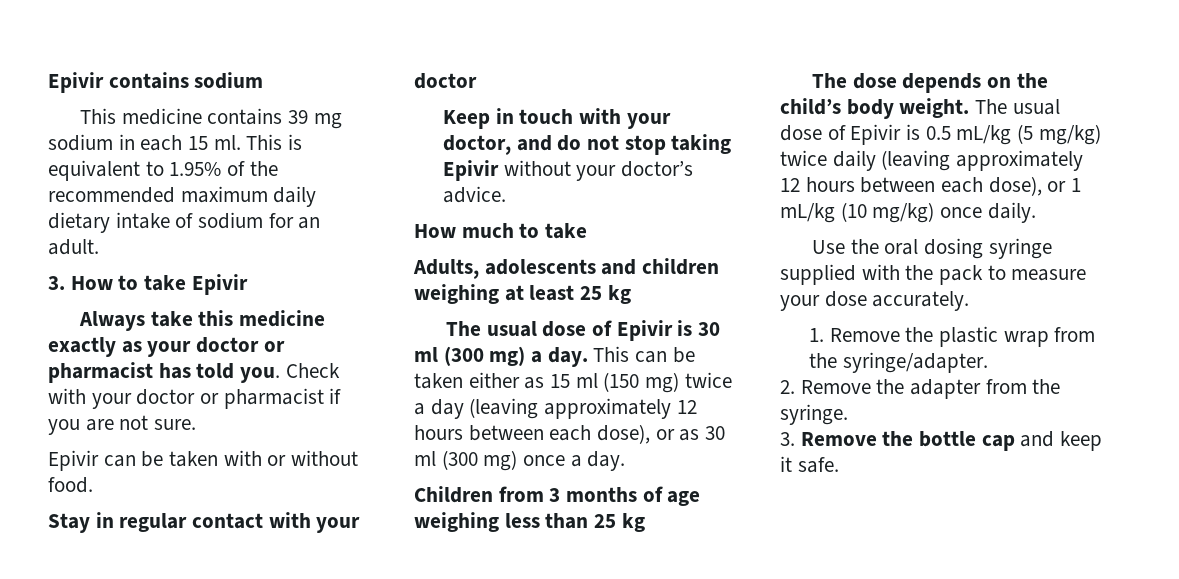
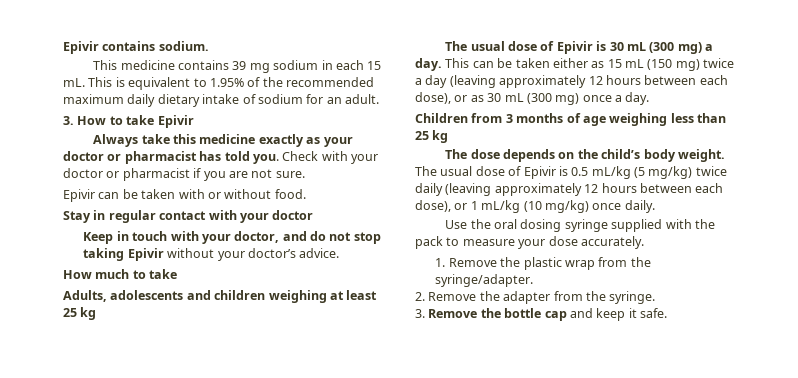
- Epivir contains sodium
+ Epivir contains sodium.
- This medicine contains 39 mg sodium in each 15 ml.
+ This medicine contains 39 mg sodium in each 15 mL.
- The usual dose of Epivir is 30 ml (300 mg) a day.
+ The usual dose of Epivir is 30 mL (300 mg) a day.
- This can be taken either as 15 ml (150 mg) twice a day (leaving approximately 12 hours between each dose), or as 30 ml (300 mg) once a day.
+ This can be taken either as 15 mL (150 mg) twice a day (leaving approximately 12 hours between each dose), or as 30 mL (300 mg) once a day.

